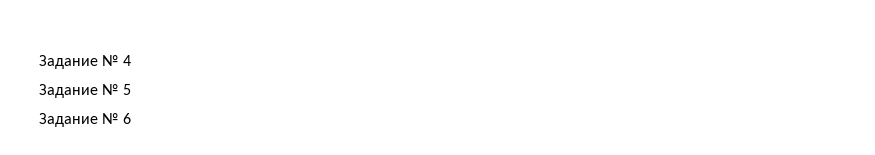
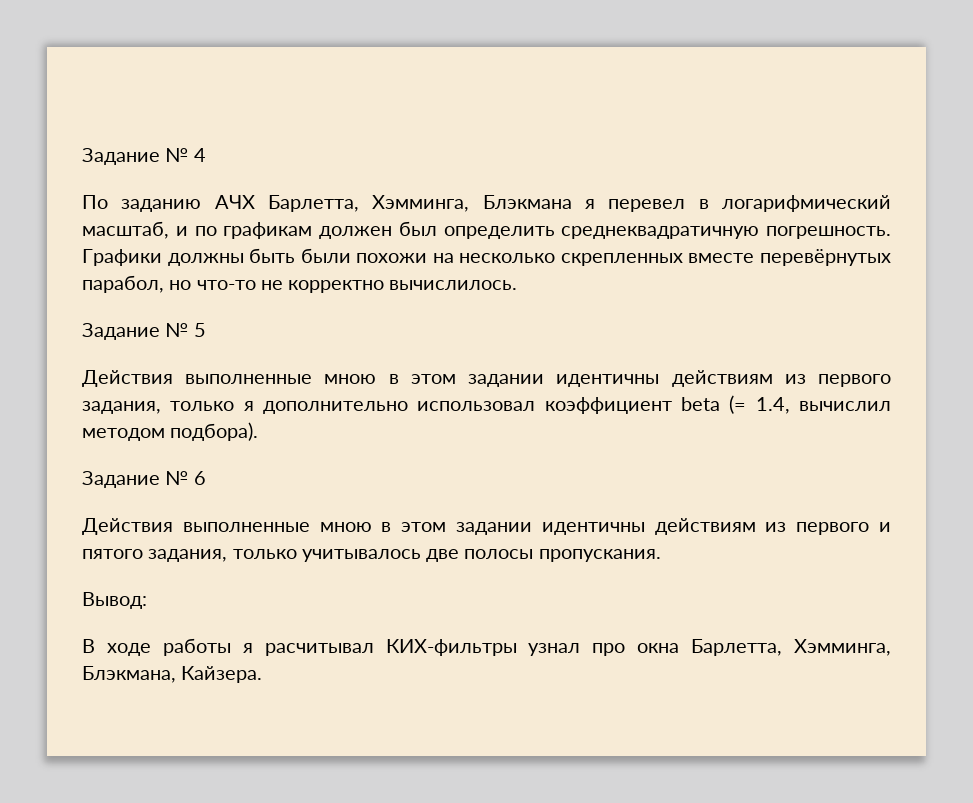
+ По заданию АЧХ Барлетта, Хэмминга, Блэкмана я перевел в логарифмический масштаб, и по графикам должен был определить среднеквадратичную погрешность. Графики должны быть были похожи на несколько скрепленных вместе перевёрнутых парабол, но что-то не корректно вычислилось.
  Задание № 5
+ Действия выполненные мною в этом задании идентичны действиям из первого задания, только я дополнительно использовал коэффициент beta (= 1.4, вычислил методом подбора).
  Задание № 6
+ Действия выполненные мною в этом задании идентичны действиям из первого и пятого задания, только учитывалось две полосы пропускания.
+ Вывод:
+ В ходе работы я расчитывал КИХ-фильтры узнал про окна Барлетта, Хэмминга, Блэкмана, Кайзера.

